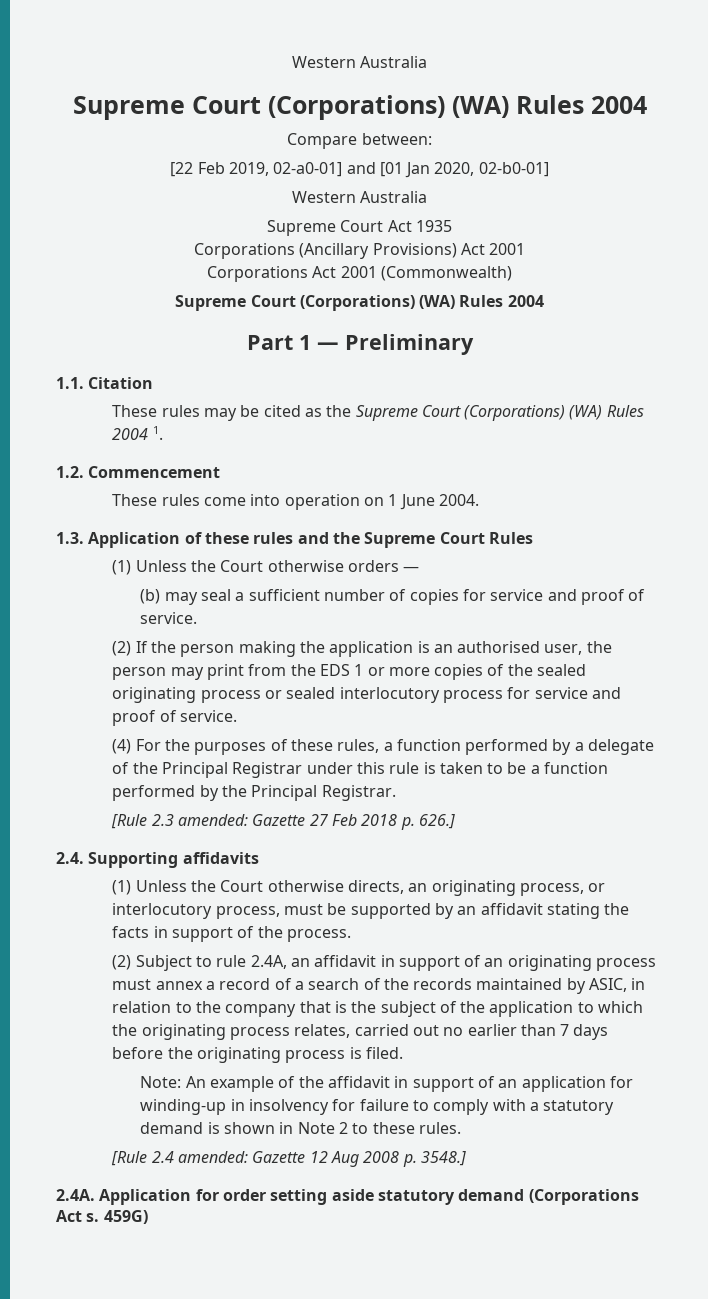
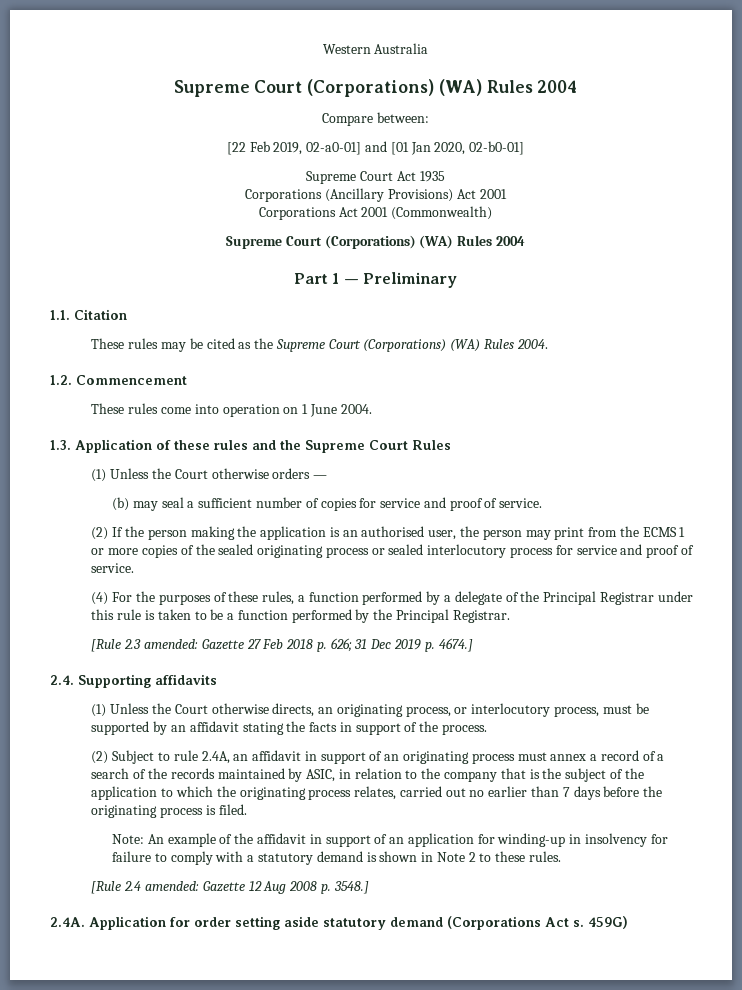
  [22 Feb 2019, 02-a0-01] and [01 Jan 2020, 02-b0-01]
- Western Australia
- These rules may be cited as the Supreme Court (Corporations) (WA) Rules 2004 1.
+ These rules may be cited as the Supreme Court (Corporations) (WA) Rules 2004.
- (2) If the person making the application is an authorised user, the person may print from the EDS 1 or more copies of the sealed originating process or sealed interlocutory process for service and proof of service.
+ (2) If the person making the application is an authorised user, the person may print from the ECMS 1 or more copies of the sealed originating process or sealed interlocutory process for service and proof of service.
- [Rule 2.3 amended: Gazette 27 Feb 2018 p. 626.]
+ [Rule 2.3 amended: Gazette 27 Feb 2018 p. 626; 31 Dec 2019 p. 4674.]

